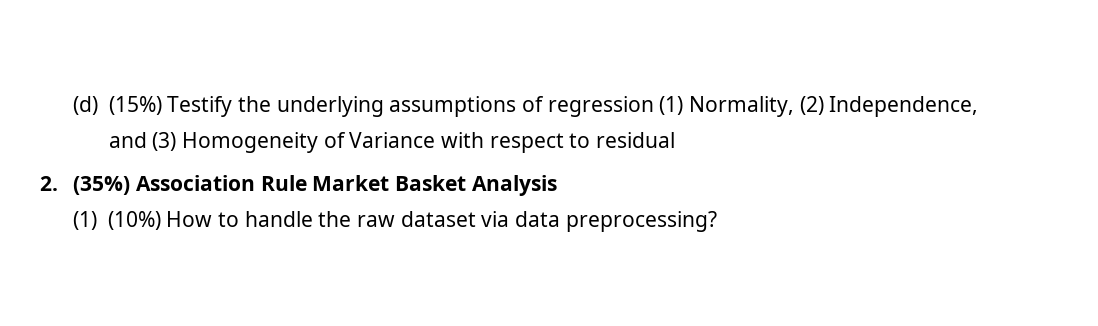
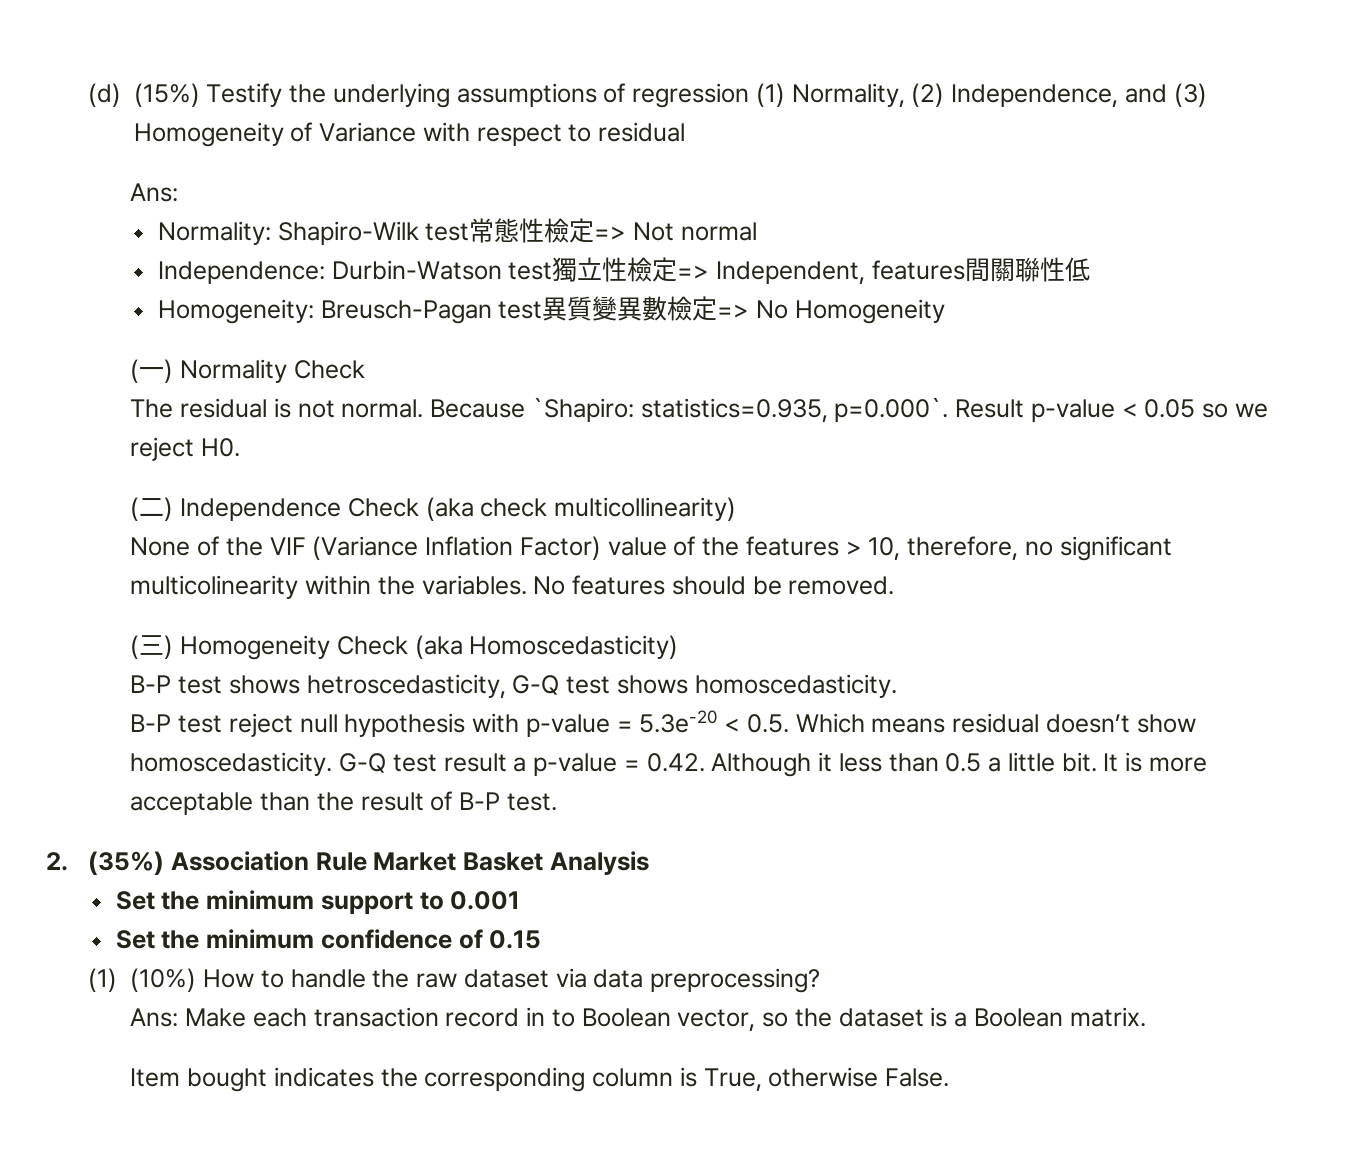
  (d) (15%) Testify the underlying assumptions of regression (1) Normality, (2) Independence, and (3) Homogeneity of Variance with respect to residual
+ Ans:
+ Normality: Shapiro-Wilk test常態性檢定=> Not normal
+ Independence: Durbin-Watson test獨立性檢定=> Independent, features間關聯性低
+ Homogeneity: Breusch-Pagan test異質變異數檢定=> No Homogeneity
+ (一) Normality Check
+ The residual is not normal. Because `Shapiro: statistics=0.935, p=0.000`. Result p-value < 0.05 so we reject H0.
+ (二) Independence Check (aka check multicollinearity)
+ None of the VIF (Variance Inflation Factor) value of the features > 10, therefore, no significant multicolinearity within the variables. No features should be removed.
+ (三) Homogeneity Check (aka Homoscedasticity)
+ B-P test shows hetroscedasticity, G-Q test shows homoscedasticity.
+ B-P test reject null hypothesis with p-value = 5.3e-20 < 0.5. Which means residual doesn’t show homoscedasticity. G-Q test result a p-value = 0.42. Although it less than 0.5 a little bit. It is more acceptable than the result of B-P test.
+ Set the minimum support to 0.001
+ Set the minimum confidence of 0.15
+ Ans: Make each transaction record in to Boolean vector, so the dataset is a Boolean matrix.
+ Item bought indicates the corresponding column is True, otherwise False.

